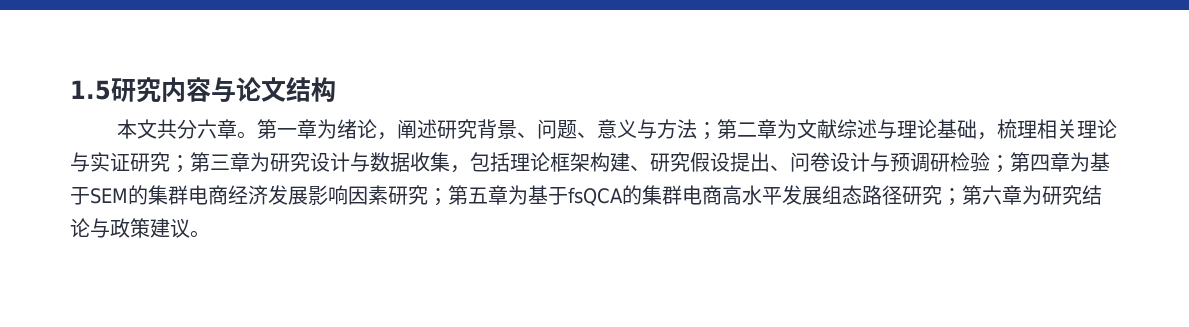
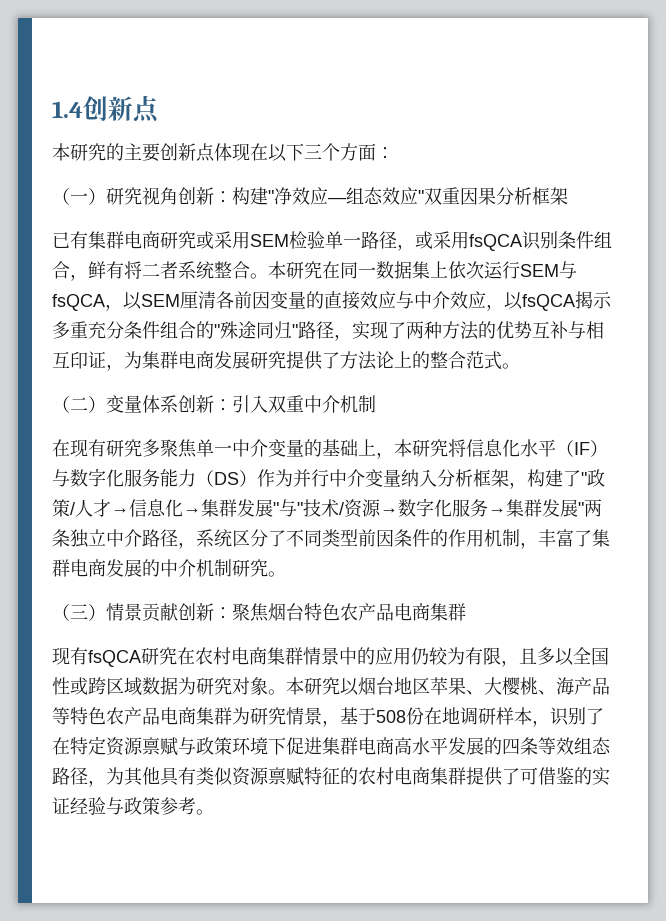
- 1.5研究内容与论文结构
- 本文共分六章。第一章为绪论，阐述研究背景、问题、意义与方法；第二章为文献综述与理论基础，梳理相关理论与实证研究；第三章为研究设计与数据收集，包括理论框架构建、研究假设提出、问卷设计与预调研检验；第四章为基于SEM的集群电商经济发展影响因素研究；第五章为基于fsQCA的集群电商高水平发展组态路径研究；第六章为研究结论与政策建议。
+ 1.4创新点
+ 本研究的主要创新点体现在以下三个方面：
+ （一）研究视角创新：构建"净效应—组态效应"双重因果分析框架
+ 已有集群电商研究或采用SEM检验单一路径，或采用fsQCA识别条件组合，鲜有将二者系统整合。本研究在同一数据集上依次运行SEM与fsQCA，以SEM厘清各前因变量的直接效应与中介效应，以fsQCA揭示多重充分条件组合的"殊途同归"路径，实现了两种方法的优势互补与相互印证，为集群电商发展研究提供了方法论上的整合范式。
+ （二）变量体系创新：引入双重中介机制
+ 在现有研究多聚焦单一中介变量的基础上，本研究将信息化水平（IF）与数字化服务能力（DS）作为并行中介变量纳入分析框架，构建了"政策/人才→信息化→集群发展"与"技术/资源→数字化服务→集群发展"两条独立中介路径，系统区分了不同类型前因条件的作用机制，丰富了集群电商发展的中介机制研究。
+ （三）情景贡献创新：聚焦烟台特色农产品电商集群
+ 现有fsQCA研究在农村电商集群情景中的应用仍较为有限，且多以全国性或跨区域数据为研究对象。本研究以烟台地区苹果、大樱桃、海产品等特色农产品电商集群为研究情景，基于508份在地调研样本，识别了在特定资源禀赋与政策环境下促进集群电商高水平发展的四条等效组态路径，为其他具有类似资源禀赋特征的农村电商集群提供了可借鉴的实证经验与政策参考。

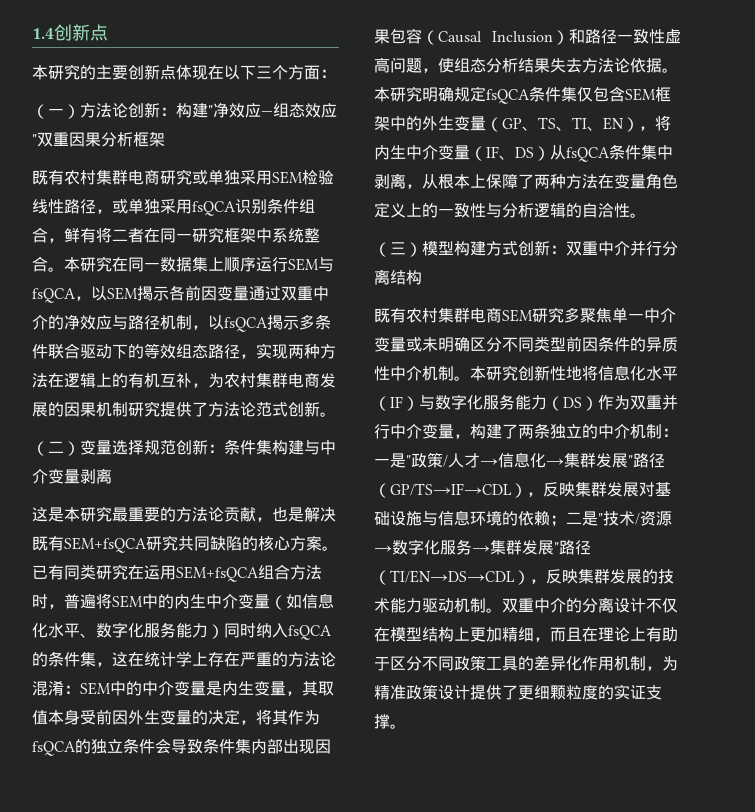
- （一）研究视角创新：构建"净效应—组态效应"双重因果分析框架
+ （一）方法论创新：构建"净效应—组态效应"双重因果分析框架
- 已有集群电商研究或采用SEM检验单一路径，或采用fsQCA识别条件组合，鲜有将二者系统整合。
+ 既有农村集群电商研究或单独采用SEM检验线性路径，或单独采用fsQCA识别条件组合，鲜有将二者在同一研究框架中系统整合。
- 本研究在同一数据集上依次运行SEM与fsQCA，以SEM厘清各前因变量的直接效应与中介效应，以fsQCA揭示多重充分条件组合的"殊途同归"路径，实现了两种方法的优势互补与相互印证，为集群电商发展研究提供了方法论上的整合范式。
+ 本研究在同一数据集上顺序运行SEM与fsQCA，以SEM揭示各前因变量通过双重中介的净效应与路径机制，以fsQCA揭示多条件联合驱动下的等效组态路径，实现两种方法在逻辑上的有机互补，为农村集群电商发展的因果机制研究提供了方法论范式创新。
- （二）变量体系创新：引入双重中介机制
- 在现有研究多聚焦单一中介变量的基础上，本研究将信息化水平（IF）与数字化服务能力（DS）作为并行中介变量纳入分析框架，构建了"政策/人才→信息化→集群发展"与"技术/资源→数字化服务→集群发展"两条独立中介路径，系统区分了不同类型前因条件的作用机制，丰富了集群电商发展的中介机制研究。
- （三）情景贡献创新：聚焦烟台特色农产品电商集群
- 现有fsQCA研究在农村电商集群情景中的应用仍较为有限，且多以全国性或跨区域数据为研究对象。本研究以烟台地区苹果、大樱桃、海产品等特色农产品电商集群为研究情景，基于508份在地调研样本，识别了在特定资源禀赋与政策环境下促进集群电商高水平发展的四条等效组态路径，为其他具有类似资源禀赋特征的农村电商集群提供了可借鉴的实证经验与政策参考。
+ （二）变量选择规范创新：条件集构建与中介变量剥离
+ 这是本研究最重要的方法论贡献，也是解决既有SEM+fsQCA研究共同缺陷的核心方案。已有同类研究在运用SEM+fsQCA组合方法时，普遍将SEM中的内生中介变量（如信息化水平、数字化服务能力）同时纳入fsQCA的条件集，这在统计学上存在严重的方法论混淆：SEM中的中介变量是内生变量，其取值本身受前因外生变量的决定，将其作为fsQCA的独立条件会导致条件集内部出现因果包容（Causal Inclusion）和路径一致性虚高问题，使组态分析结果失去方法论依据。本研究明确规定fsQCA条件集仅包含SEM框架中的外生变量（GP、TS、TI、EN），将内生中介变量（IF、DS）从fsQCA条件集中剥离，从根本上保障了两种方法在变量角色定义上的一致性与分析逻辑的自洽性。
+ （三）模型构建方式创新：双重中介并行分离结构
+ 既有农村集群电商SEM研究多聚焦单一中介变量或未明确区分不同类型前因条件的异质性中介机制。本研究创新性地将信息化水平（IF）与数字化服务能力（DS）作为双重并行中介变量，构建了两条独立的中介机制：一是"政策/人才→信息化→集群发展"路径（GP/TS→IF→CDL），反映集群发展对基础设施与信息环境的依赖；二是"技术/资源→数字化服务→集群发展"路径（TI/EN→DS→CDL），反映集群发展的技术能力驱动机制。双重中介的分离设计不仅在模型结构上更加精细，而且在理论上有助于区分不同政策工具的差异化作用机制，为精准政策设计提供了更细颗粒度的实证支撑。

